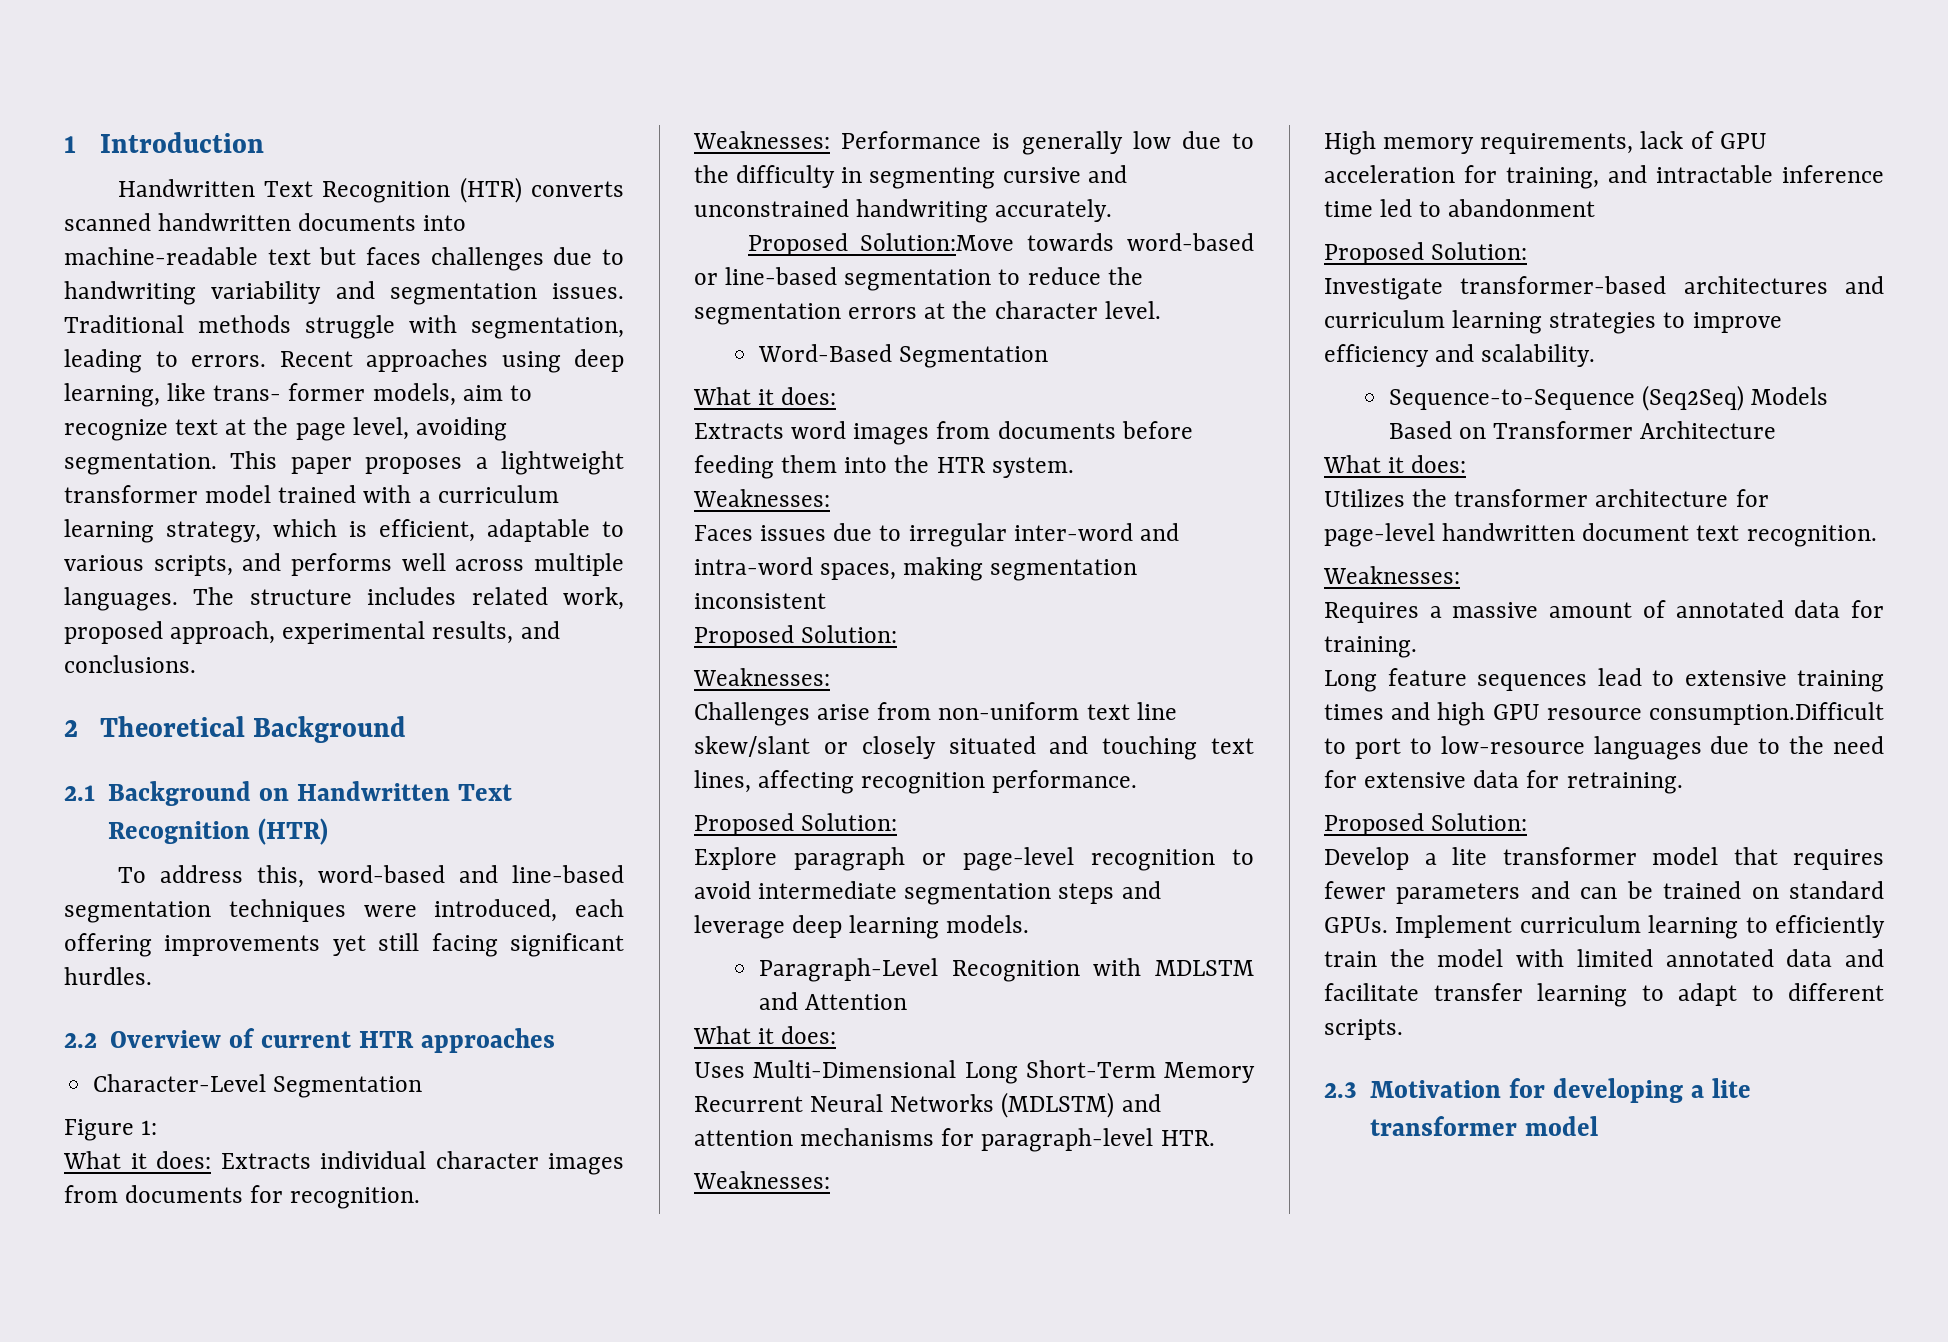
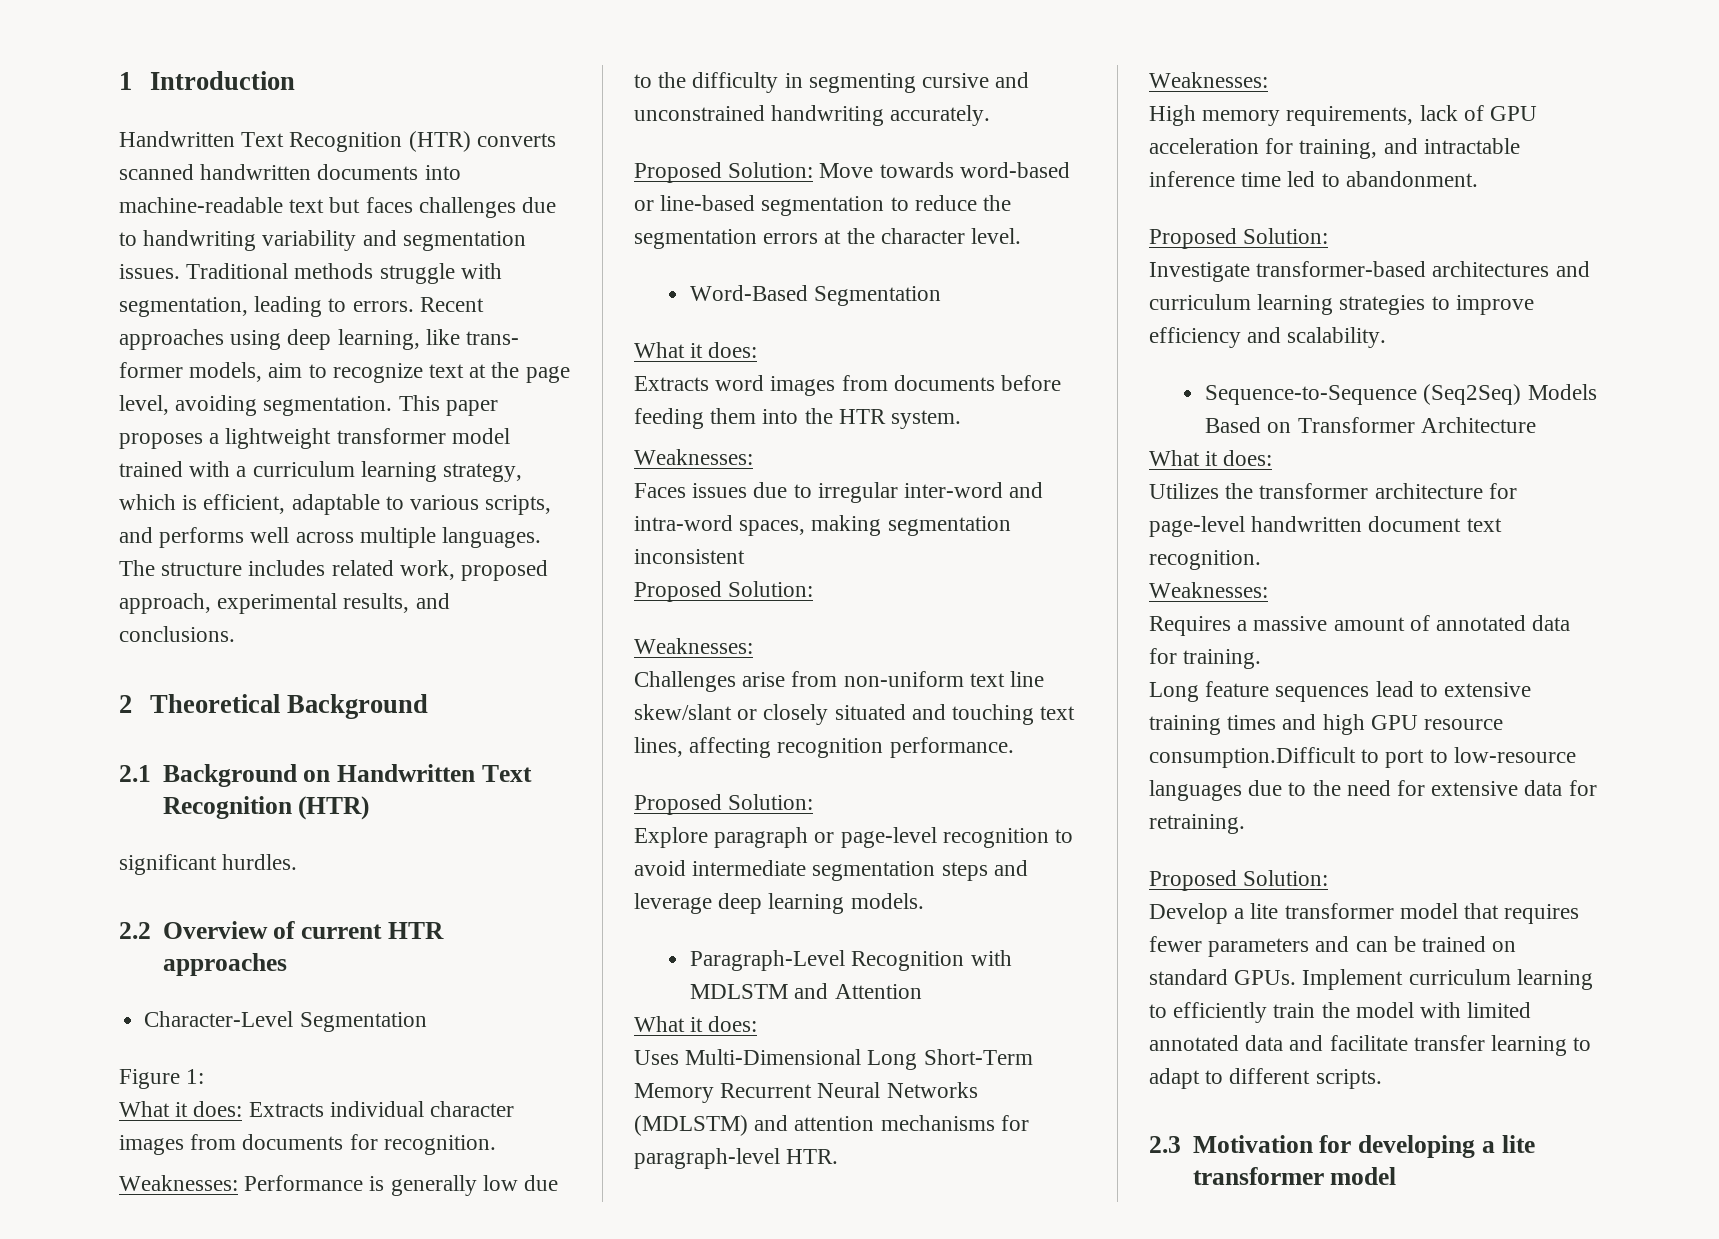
- To address this, word-based and line-based segmentation techniques were introduced, each offering improvements yet still facing significant hurdles.
+ significant hurdles.
- Proposed Solution:Move towards word-based or line-based segmentation to reduce the segmentation errors at the character level.
+ Proposed Solution: Move towards word-based or line-based segmentation to reduce the segmentation errors at the character level.
- High memory requirements, lack of GPU acceleration for training, and intractable inference time led to abandonment
+ High memory requirements, lack of GPU acceleration for training, and intractable inference time led to abandonment.

